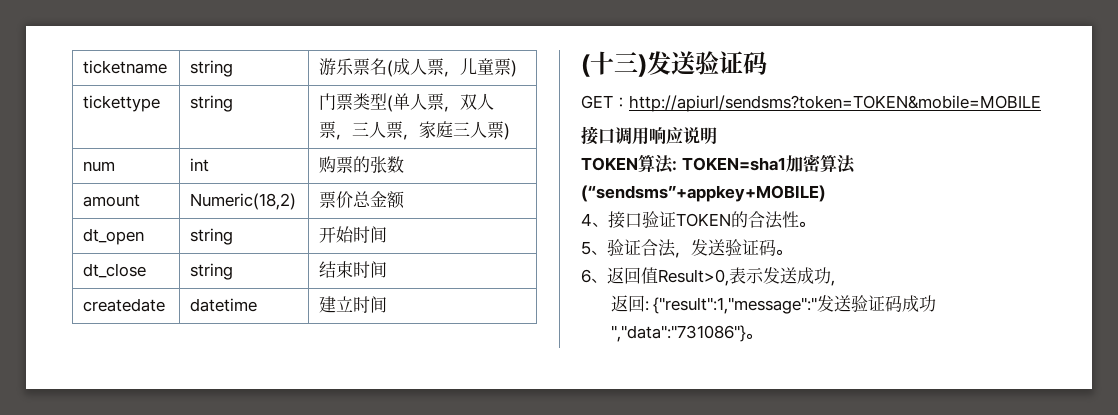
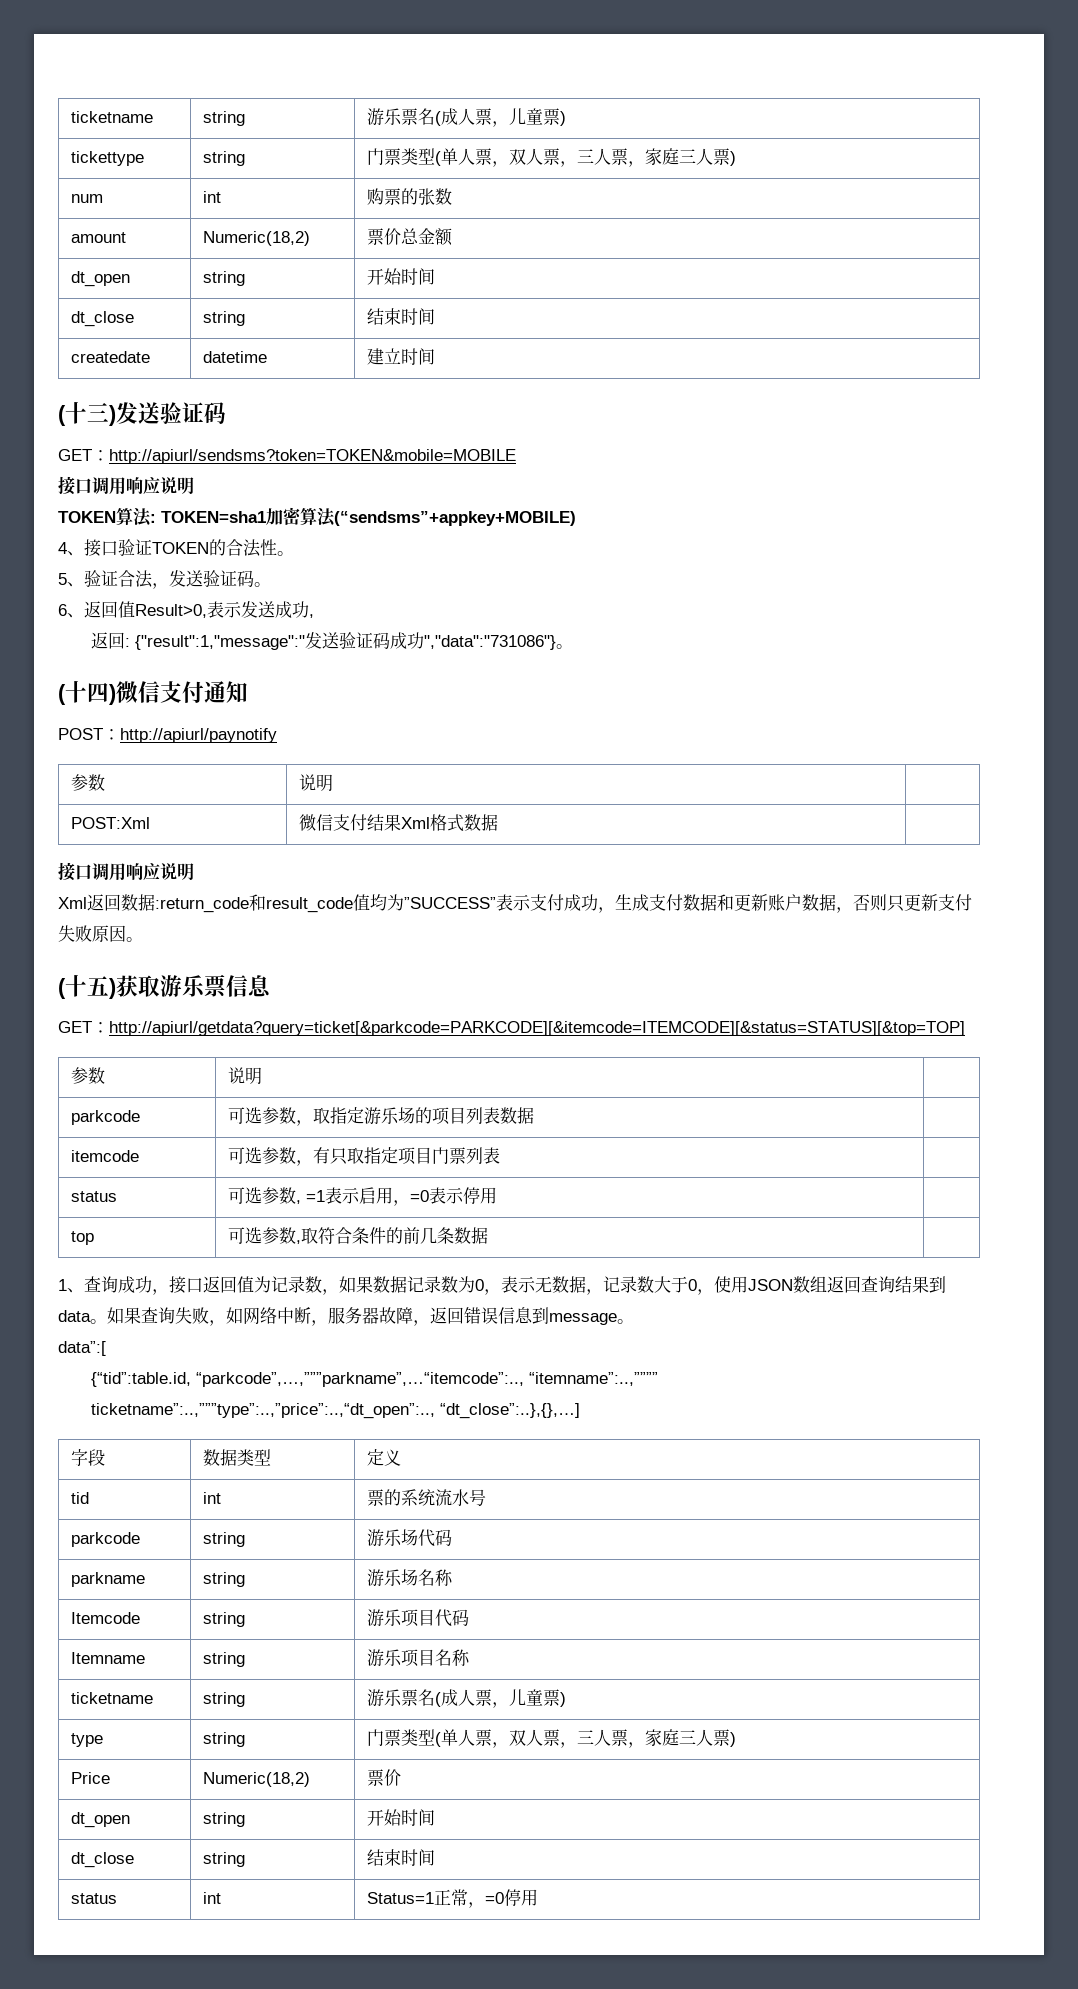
+ (十四)微信支付通知
+ POST：http://apiurl/paynotify
+ 参数 | 说明 |
+ POST:Xml | 微信支付结果Xml格式数据 |
+ 接口调用响应说明
+ Xml返回数据:return_code和result_code值均为”SUCCESS”表示支付成功，生成支付数据和更新账户数据，否则只更新支付失败原因。
+ (十五)获取游乐票信息
+ GET：http://apiurl/getdata?query=ticket[&parkcode=PARKCODE][&itemcode=ITEMCODE][&status=STATUS][&top=TOP]
+ 参数 | 说明 |
+ parkcode | 可选参数，取指定游乐场的项目列表数据 |
+ itemcode | 可选参数，有只取指定项目门票列表 |
+ status | 可选参数, =1表示启用，=0表示停用 |
+ top | 可选参数,取符合条件的前几条数据 |
+ 1、查询成功，接口返回值为记录数，如果数据记录数为0，表示无数据，记录数大于0，使用JSON数组返回查询结果到data。如果查询失败，如网络中断，服务器故障，返回错误信息到message。
+ data”:[
+ {“tid”:table.id, “parkcode”,…,”””parkname”,…“itemcode”:.., “itemname”:..,”””” ticketname”:..,”””type”:..,”price”:..,“dt_open”:.., “dt_close”:..},{},…]
+ 字段 | 数据类型 | 定义
+ tid | int | 票的系统流水号
+ parkcode | string | 游乐场代码
+ parkname | string | 游乐场名称
+ Itemcode | string | 游乐项目代码
+ Itemname | string | 游乐项目名称
+ ticketname | string | 游乐票名(成人票，儿童票)
+ type | string | 门票类型(单人票，双人票，三人票，家庭三人票)
+ Price | Numeric(18,2) | 票价
+ dt_open | string | 开始时间
+ dt_close | string | 结束时间
+ status | int | Status=1正常，=0停用

